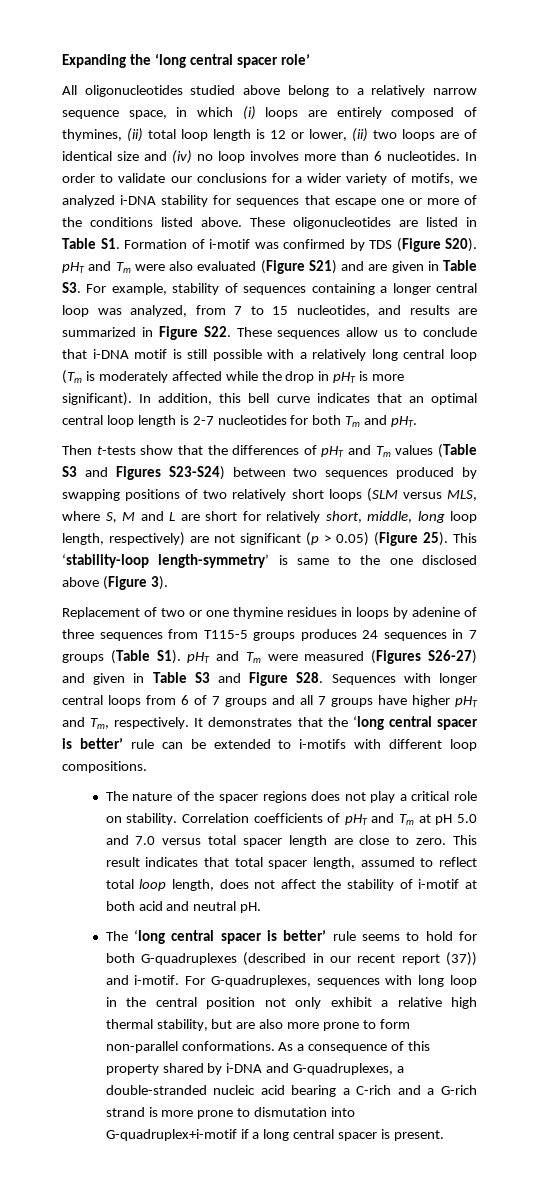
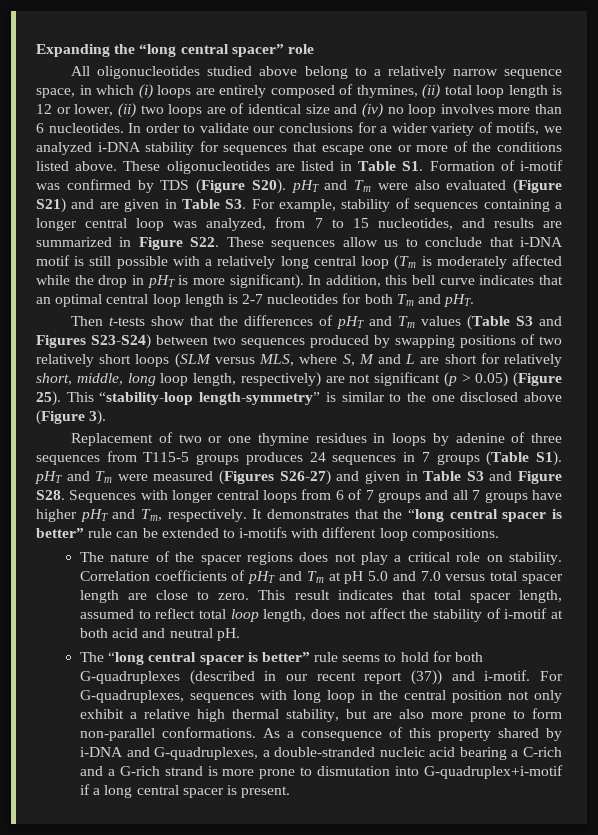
- Expanding the ‘long central spacer role’
+ Expanding the “long central spacer” role
- This ‘stability-loop length-symmetry’ is same to the one disclosed above (Figure 3).
+ This “stability-loop length-symmetry” is similar to the one disclosed above (Figure 3).
- It demonstrates that the ‘long central spacer is better’ rule can be extended to i-motifs with different loop compositions.
+ It demonstrates that the “long central spacer is better” rule can be extended to i-motifs with different loop compositions.
- The ‘long central spacer is better’ rule seems to hold for both G-quadruplexes (described in our recent report (37)) and i-motif.
+ The “long central spacer is better” rule seems to hold for both G-quadruplexes (described in our recent report (37)) and i-motif.

